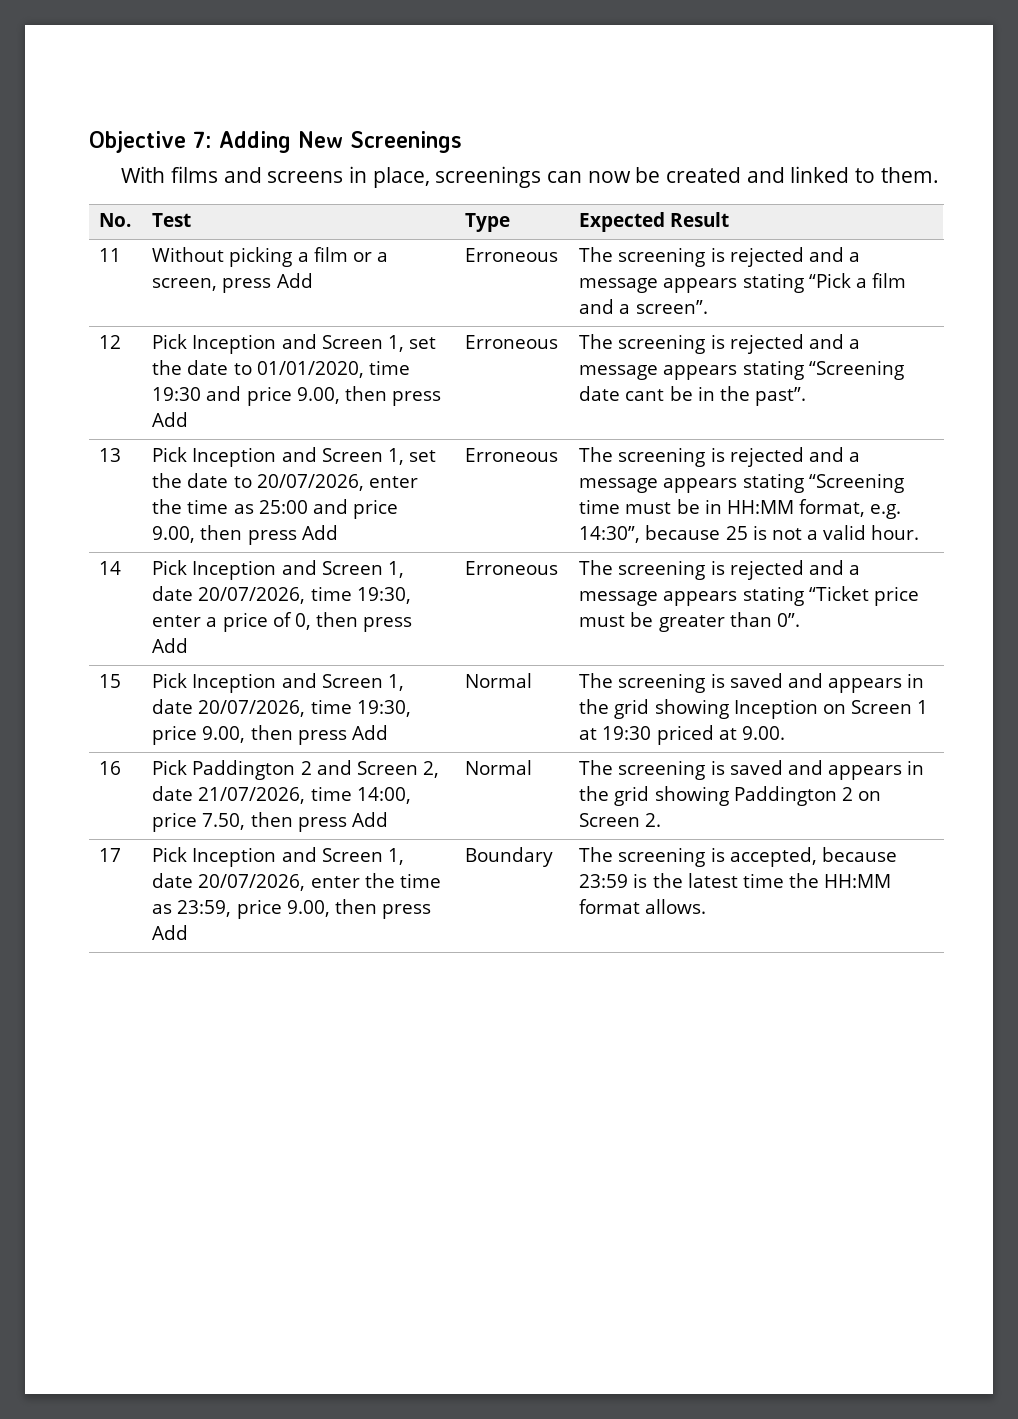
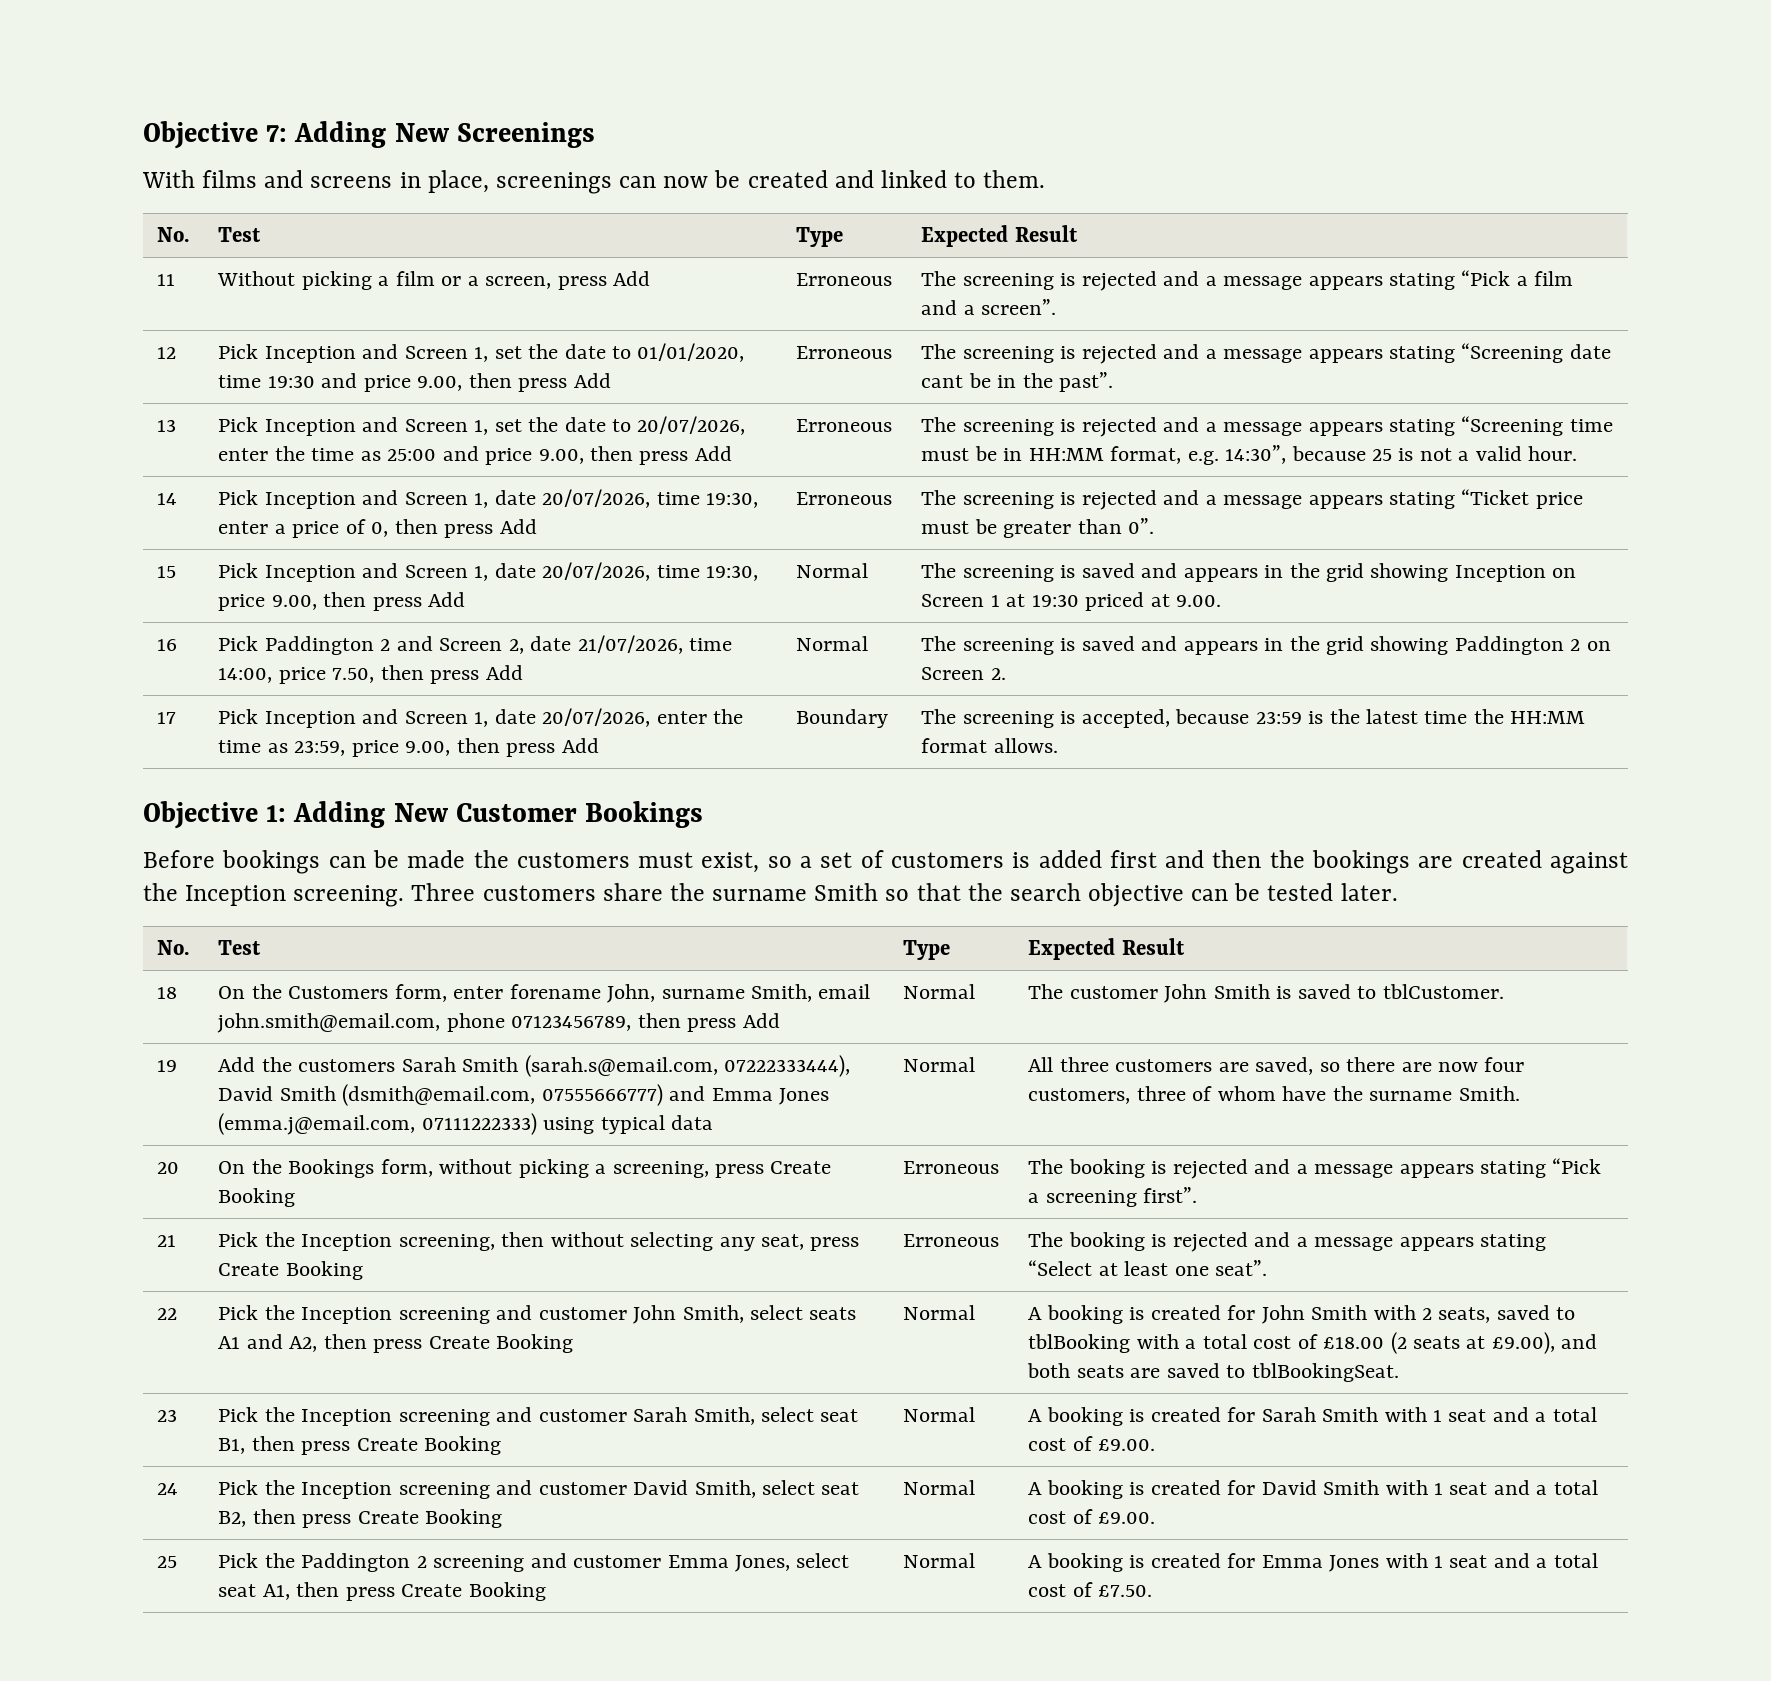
+ Objective 1: Adding New Customer Bookings
+ Before bookings can be made the customers must exist, so a set of customers is added first and then the bookings are created against the Inception screening. Three customers share the surname Smith so that the search objective can be tested later.
+ No. | Test | Type | Expected Result
+ 18 | On the Customers form, enter forename John, surname Smith, email john.smith@email.com, phone 07123456789, then press Add | Normal | The customer John Smith is saved to tblCustomer.
+ 19 | Add the customers Sarah Smith (sarah.s@email.com, 07222333444), David Smith (dsmith@email.com, 07555666777) and Emma Jones (emma.j@email.com, 07111222333) using typical data | Normal | All three customers are saved, so there are now four customers, three of whom have the surname Smith.
+ 20 | On the Bookings form, without picking a screening, press Create Booking | Erroneous | The booking is rejected and a message appears stating “Pick a screening first”.
+ 21 | Pick the Inception screening, then without selecting any seat, press Create Booking | Erroneous | The booking is rejected and a message appears stating “Select at least one seat”.
+ 22 | Pick the Inception screening and customer John Smith, select seats A1 and A2, then press Create Booking | Normal | A booking is created for John Smith with 2 seats, saved to tblBooking with a total cost of £18.00 (2 seats at £9.00), and both seats are saved to tblBookingSeat.
+ 23 | Pick the Inception screening and customer Sarah Smith, select seat B1, then press Create Booking | Normal | A booking is created for Sarah Smith with 1 seat and a total cost of £9.00.
+ 24 | Pick the Inception screening and customer David Smith, select seat B2, then press Create Booking | Normal | A booking is created for David Smith with 1 seat and a total cost of £9.00.
+ 25 | Pick the Paddington 2 screening and customer Emma Jones, select seat A1, then press Create Booking | Normal | A booking is created for Emma Jones with 1 seat and a total cost of £7.50.

